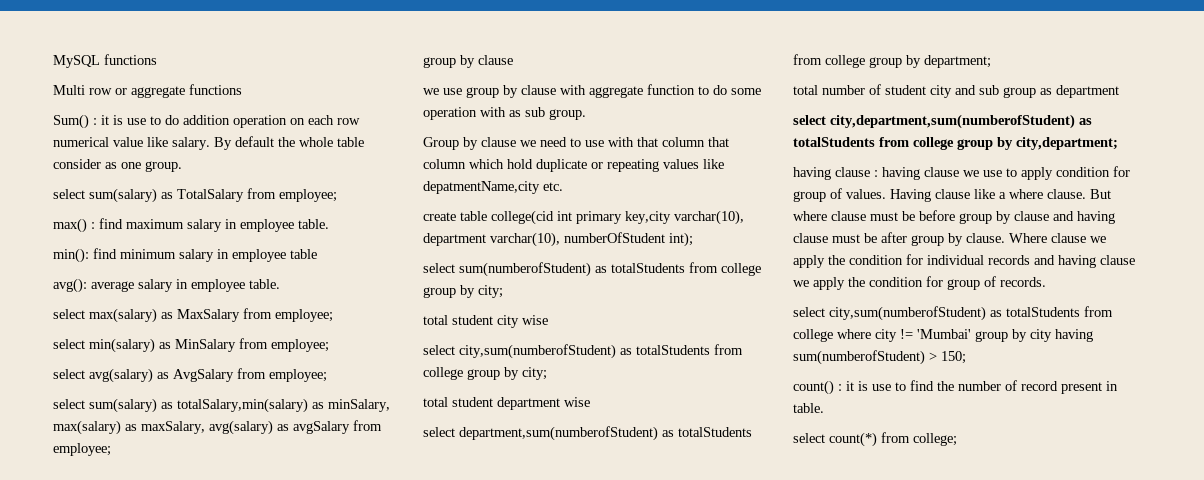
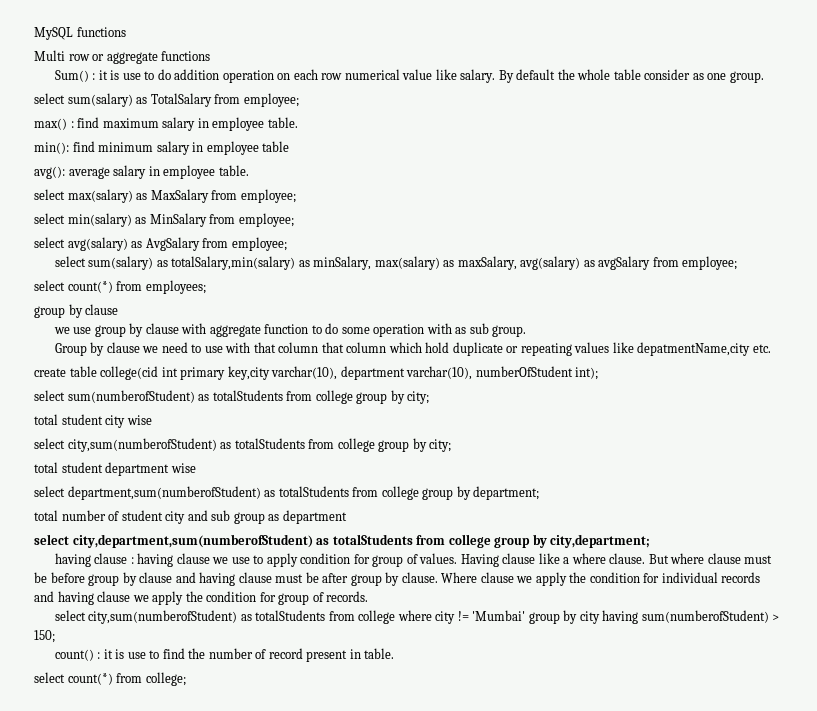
+ select count(*) from employees;

